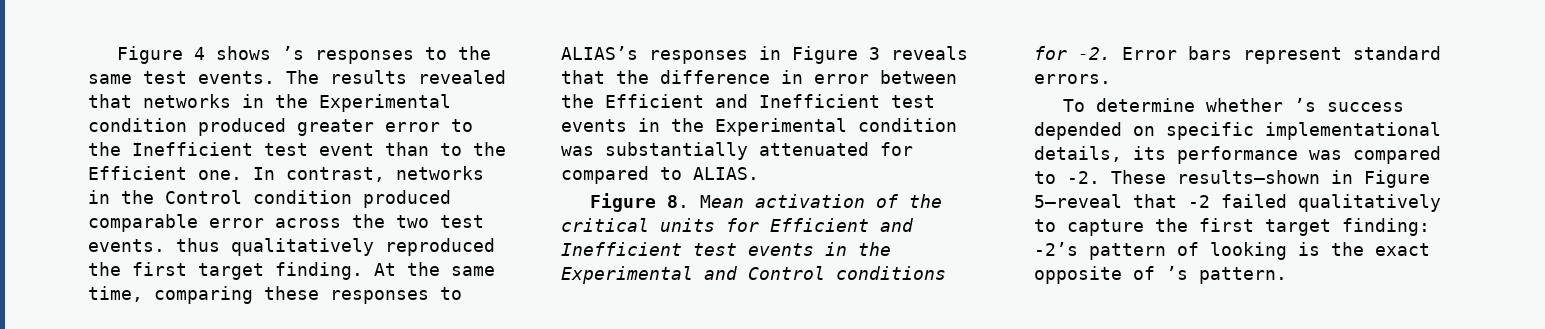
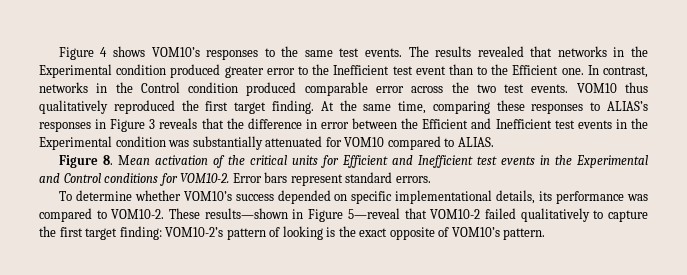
- Figure 4 shows ’s responses to the same test events.
+ Figure 4 shows VOM10’s responses to the same test events.
- In contrast, networks in the Control condition produced comparable error across the two test events. thus qualitatively reproduced the first target finding.
+ In contrast, networks in the Control condition produced comparable error across the two test events. VOM10 thus qualitatively reproduced the first target finding.
- At the same time, comparing these responses to ALIAS’s responses in Figure 3 reveals that the difference in error between the Efficient and Inefficient test events in the Experimental condition was substantially attenuated for compared to ALIAS.
+ At the same time, comparing these responses to ALIAS’s responses in Figure 3 reveals that the difference in error between the Efficient and Inefficient test events in the Experimental condition was substantially attenuated for VOM10 compared to ALIAS.
- Figure 8. Mean activation of the critical units for Efficient and Inefficient test events in the Experimental and Control conditions for -2.
+ Figure 8. Mean activation of the critical units for Efficient and Inefficient test events in the Experimental and Control conditions for VOM10-2.
- To determine whether ’s success depended on specific implementational details, its performance was compared to -2.
+ To determine whether VOM10’s success depended on specific implementational details, its performance was compared to VOM10-2.
- These results—shown in Figure 5—reveal that -2 failed qualitatively to capture the first target finding: -2’s pattern of looking is the exact opposite of ’s pattern.
+ These results—shown in Figure 5—reveal that VOM10-2 failed qualitatively to capture the first target finding: VOM10-2’s pattern of looking is the exact opposite of VOM10’s pattern.

